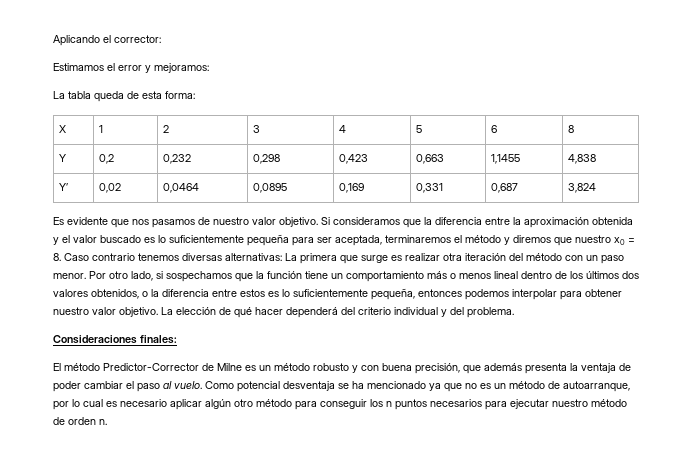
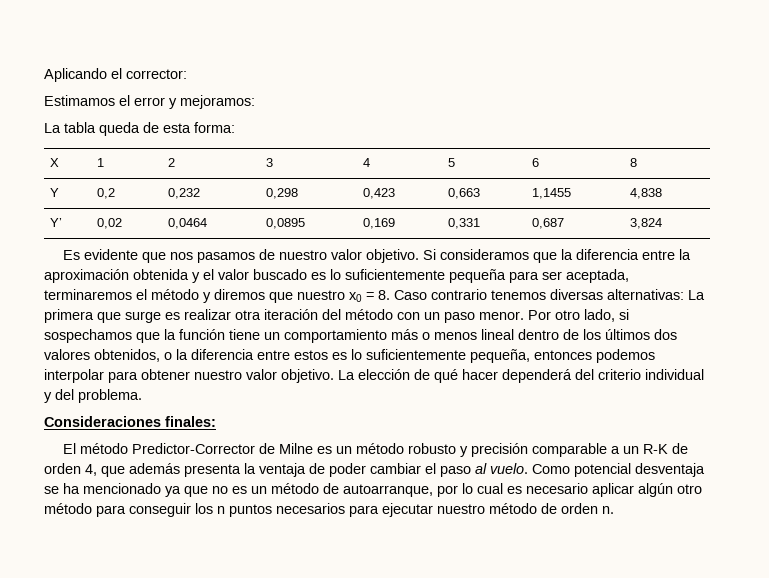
- El método Predictor-Corrector de Milne es un método robusto y con buena precisión, que además presenta la ventaja de poder cambiar el paso al vuelo.
+ El método Predictor-Corrector de Milne es un método robusto y precisión comparable a un R-K de orden 4, que además presenta la ventaja de poder cambiar el paso al vuelo.

